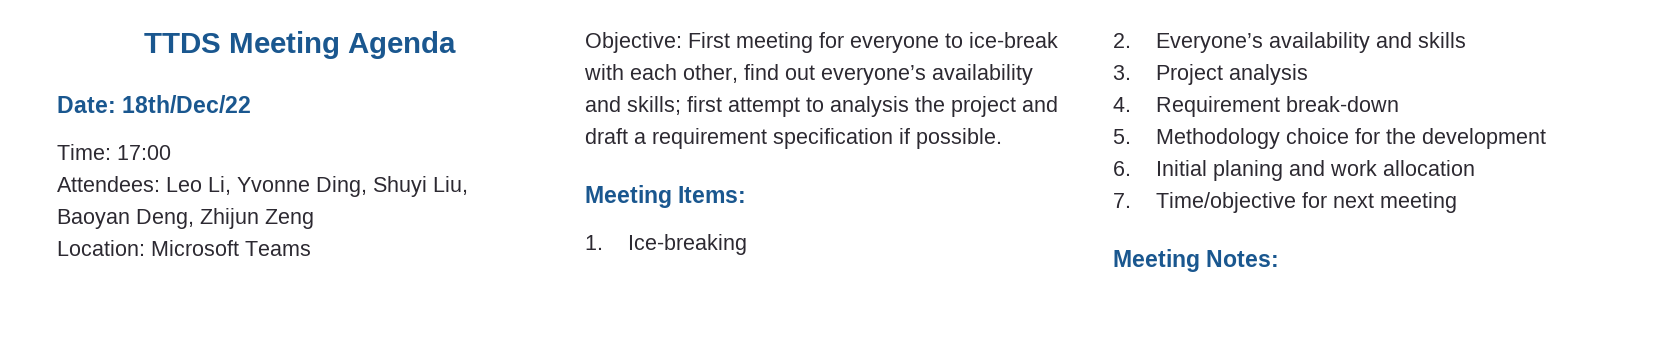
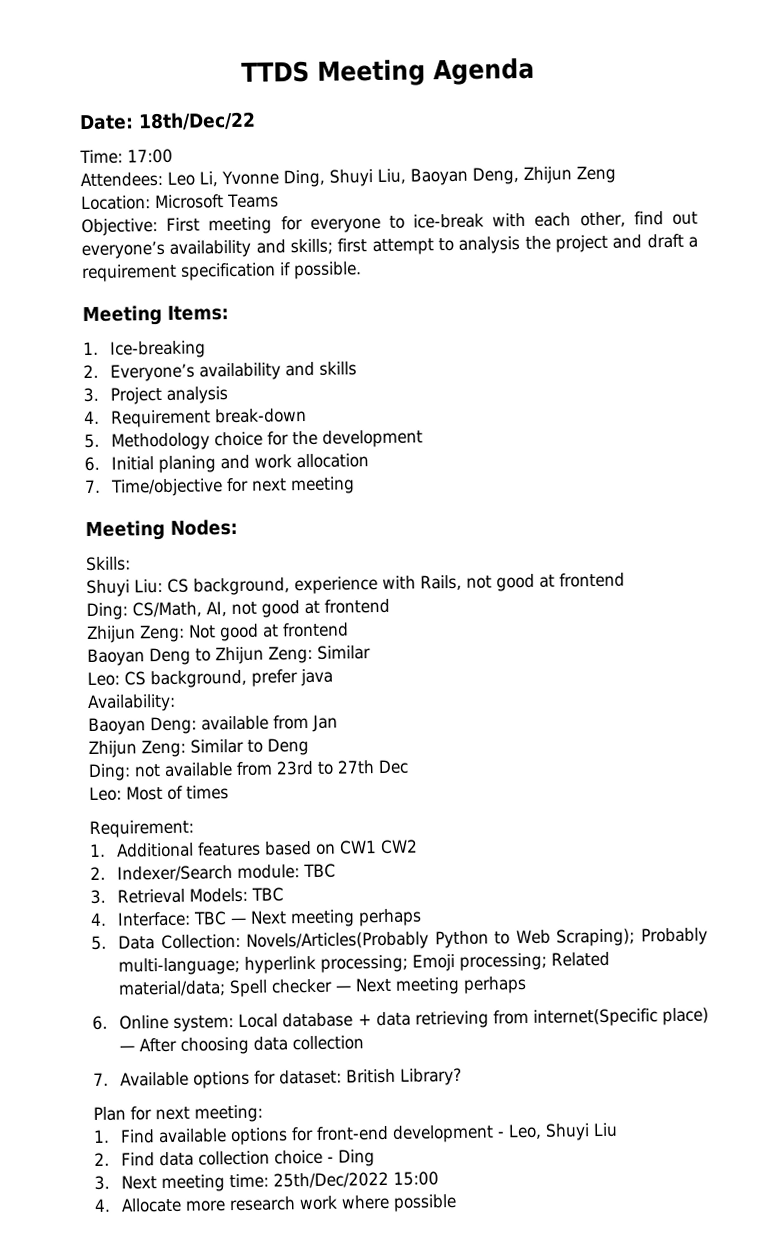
- Meeting Notes:
+ Meeting Nodes:
+ Skills:
+ Shuyi Liu: CS background, experience with Rails, not good at frontend
+ Ding: CS/Math, AI, not good at frontend
+ Zhijun Zeng: Not good at frontend
+ Baoyan Deng to Zhijun Zeng: Similar
+ Leo: CS background, prefer java
+ Availability:
+ Baoyan Deng: available from Jan
+ Zhijun Zeng: Similar to Deng
+ Ding: not available from 23rd to 27th Dec
+ Leo: Most of times
+ Requirement:
+ 1. Additional features based on CW1 CW2
+ 2. Indexer/Search module: TBC
+ 3. Retrieval Models: TBC
+ 4. Interface: TBC — Next meeting perhaps
+ 5. Data Collection: Novels/Articles(Probably Python to Web Scraping); Probably multi-language; hyperlink processing; Emoji processing; Related material/data; Spell checker — Next meeting perhaps
+ 6. Online system: Local database + data retrieving from internet(Specific place) — After choosing data collection
+ 7. Available options for dataset: British Library?
+ Plan for next meeting:
+ 1. Find available options for front-end development - Leo, Shuyi Liu
+ 2. Find data collection choice - Ding
+ 3. Next meeting time: 25th/Dec/2022 15:00
+ 4. Allocate more research work where possible

